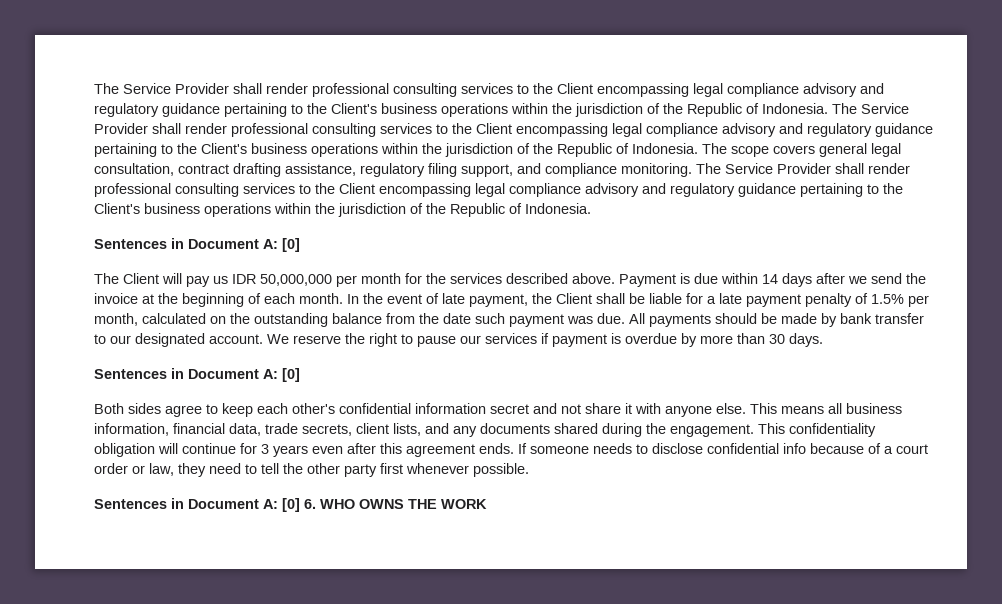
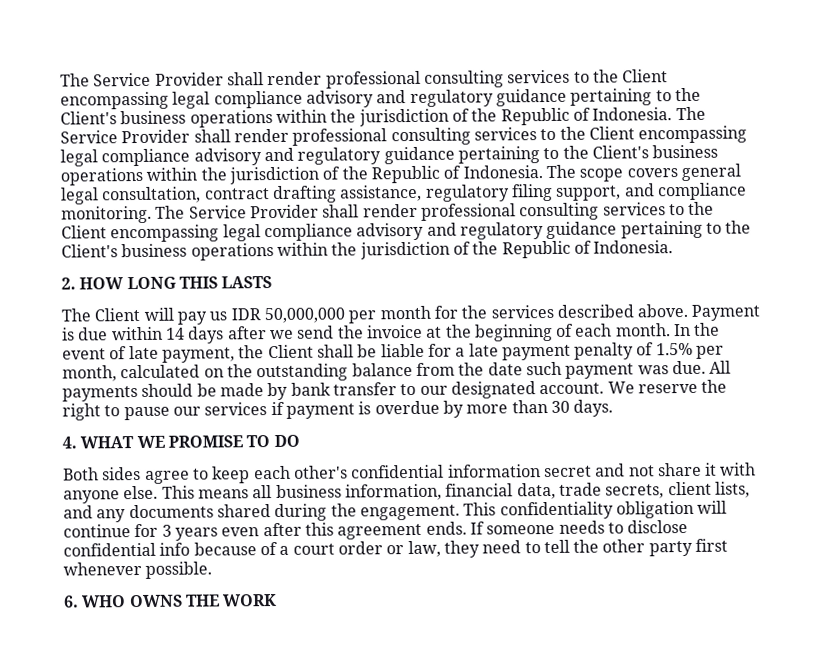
  The scope covers general legal consultation, contract drafting assistance, regulatory filing support, and compliance monitoring. The Service Provider shall render professional consulting services to the Client encompassing legal compliance advisory and regulatory guidance pertaining to the Client's business operations within the jurisdiction of the Republic of Indonesia.
- Sentences in Document A: [0]
+ 2. HOW LONG THIS LASTS
  We reserve the right to pause our services if payment is overdue by more than 30 days.
- Sentences in Document A: [0]
+ 4. WHAT WE PROMISE TO DO
- Sentences in Document A: [0] 6. WHO OWNS THE WORK
+ 6. WHO OWNS THE WORK

